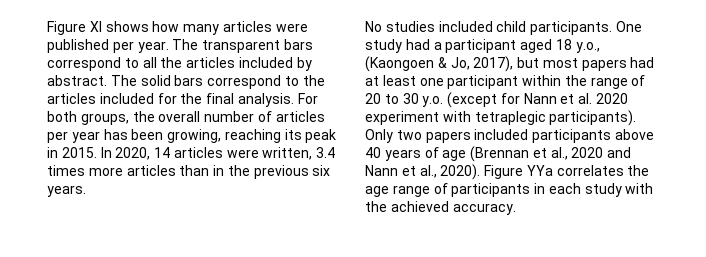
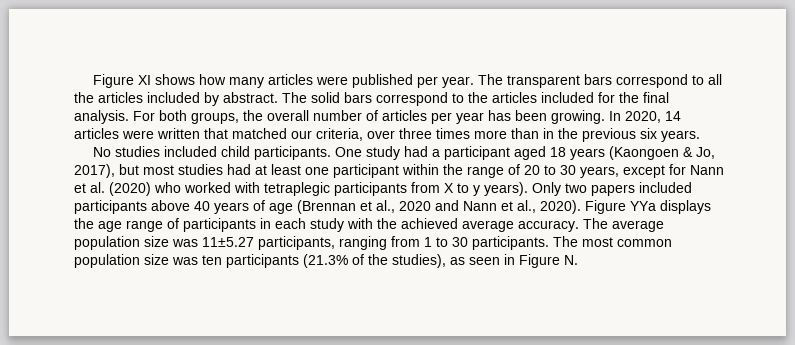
- For both groups, the overall number of articles per year has been growing, reaching its peak in 2015.
+ For both groups, the overall number of articles per year has been growing.
- In 2020, 14 articles were written, 3.4 times more articles than in the previous six years.
+ In 2020, 14 articles were written that matched our criteria, over three times more than in the previous six years.
- One study had a participant aged 18 y.o., (Kaongoen & Jo, 2017), but most papers had at least one participant within the range of 20 to 30 y.o. (except for Nann et al. 2020 experiment with tetraplegic participants).
+ One study had a participant aged 18 years (Kaongoen & Jo, 2017), but most studies had at least one participant within the range of 20 to 30 years, except for Nann et al. (2020) who worked with tetraplegic participants from X to y years).
- Figure YYa correlates the age range of participants in each study with the achieved accuracy.
+ Figure YYa displays the age range of participants in each study with the achieved average accuracy. The average population size was 11±5.27 participants, ranging from 1 to 30 participants. The most common population size was ten participants (21.3% of the studies), as seen in Figure N.

